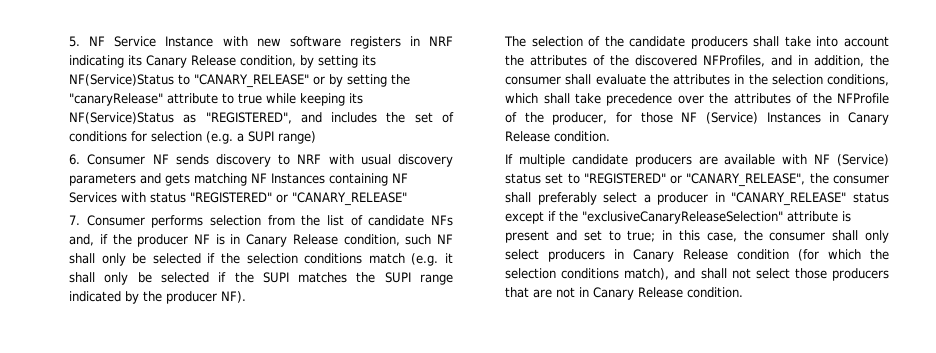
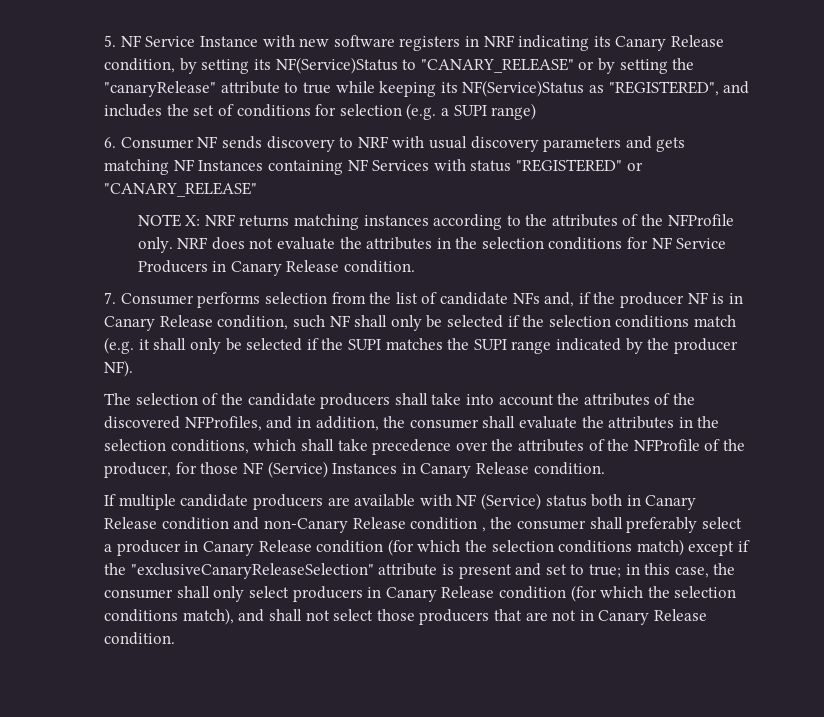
+ NOTE X: NRF returns matching instances according to the attributes of the NFProfile only. NRF does not evaluate the attributes in the selection conditions for NF Service Producers in Canary Release condition.
- If multiple candidate producers are available with NF (Service) status set to "REGISTERED" or "CANARY_RELEASE", the consumer shall preferably select a producer in "CANARY_RELEASE" status except if the "exclusiveCanaryReleaseSelection" attribute is present and set to true;
+ If multiple candidate producers are available with NF (Service) status both in Canary Release condition and non-Canary Release condition , the consumer shall preferably select a producer in Canary Release condition (for which the selection conditions match) except if the "exclusiveCanaryReleaseSelection" attribute is present and set to true;

